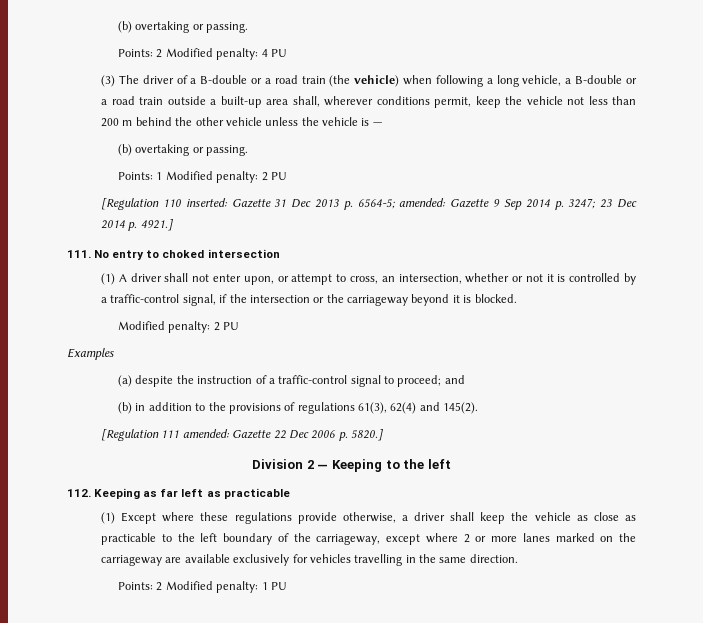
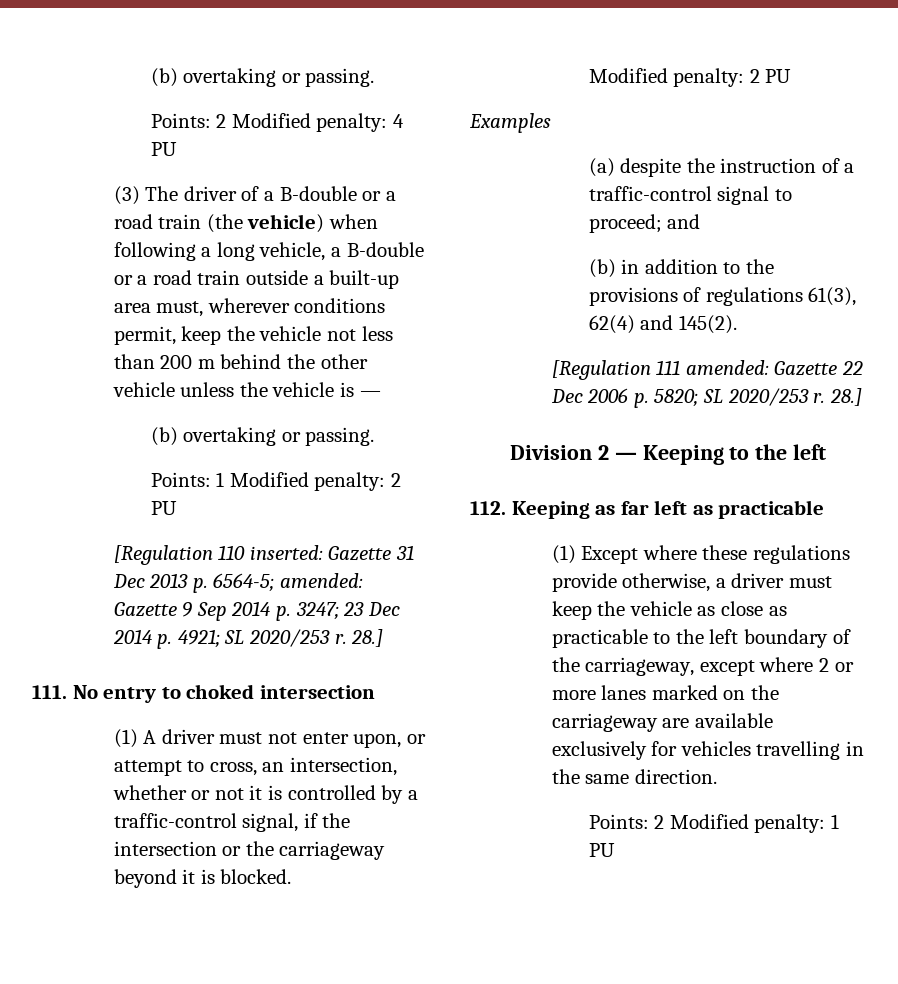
- (3) The driver of a B-double or a road train (the vehicle) when following a long vehicle, a B-double or a road train outside a built-up area shall, wherever conditions permit, keep the vehicle not less than 200 m behind the other vehicle unless the vehicle is —
+ (3) The driver of a B-double or a road train (the vehicle) when following a long vehicle, a B-double or a road train outside a built-up area must, wherever conditions permit, keep the vehicle not less than 200 m behind the other vehicle unless the vehicle is —
- [Regulation 110 inserted: Gazette 31 Dec 2013 p. 6564-5; amended: Gazette 9 Sep 2014 p. 3247; 23 Dec 2014 p. 4921.]
+ [Regulation 110 inserted: Gazette 31 Dec 2013 p. 6564-5; amended: Gazette 9 Sep 2014 p. 3247; 23 Dec 2014 p. 4921; SL 2020/253 r. 28.]
- (1) A driver shall not enter upon, or attempt to cross, an intersection, whether or not it is controlled by a traffic-control signal, if the intersection or the carriageway beyond it is blocked.
+ (1) A driver must not enter upon, or attempt to cross, an intersection, whether or not it is controlled by a traffic-control signal, if the intersection or the carriageway beyond it is blocked.
- [Regulation 111 amended: Gazette 22 Dec 2006 p. 5820.]
+ [Regulation 111 amended: Gazette 22 Dec 2006 p. 5820; SL 2020/253 r. 28.]
- (1) Except where these regulations provide otherwise, a driver shall keep the vehicle as close as practicable to the left boundary of the carriageway, except where 2 or more lanes marked on the carriageway are available exclusively for vehicles travelling in the same direction.
+ (1) Except where these regulations provide otherwise, a driver must keep the vehicle as close as practicable to the left boundary of the carriageway, except where 2 or more lanes marked on the carriageway are available exclusively for vehicles travelling in the same direction.

